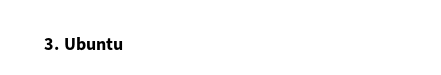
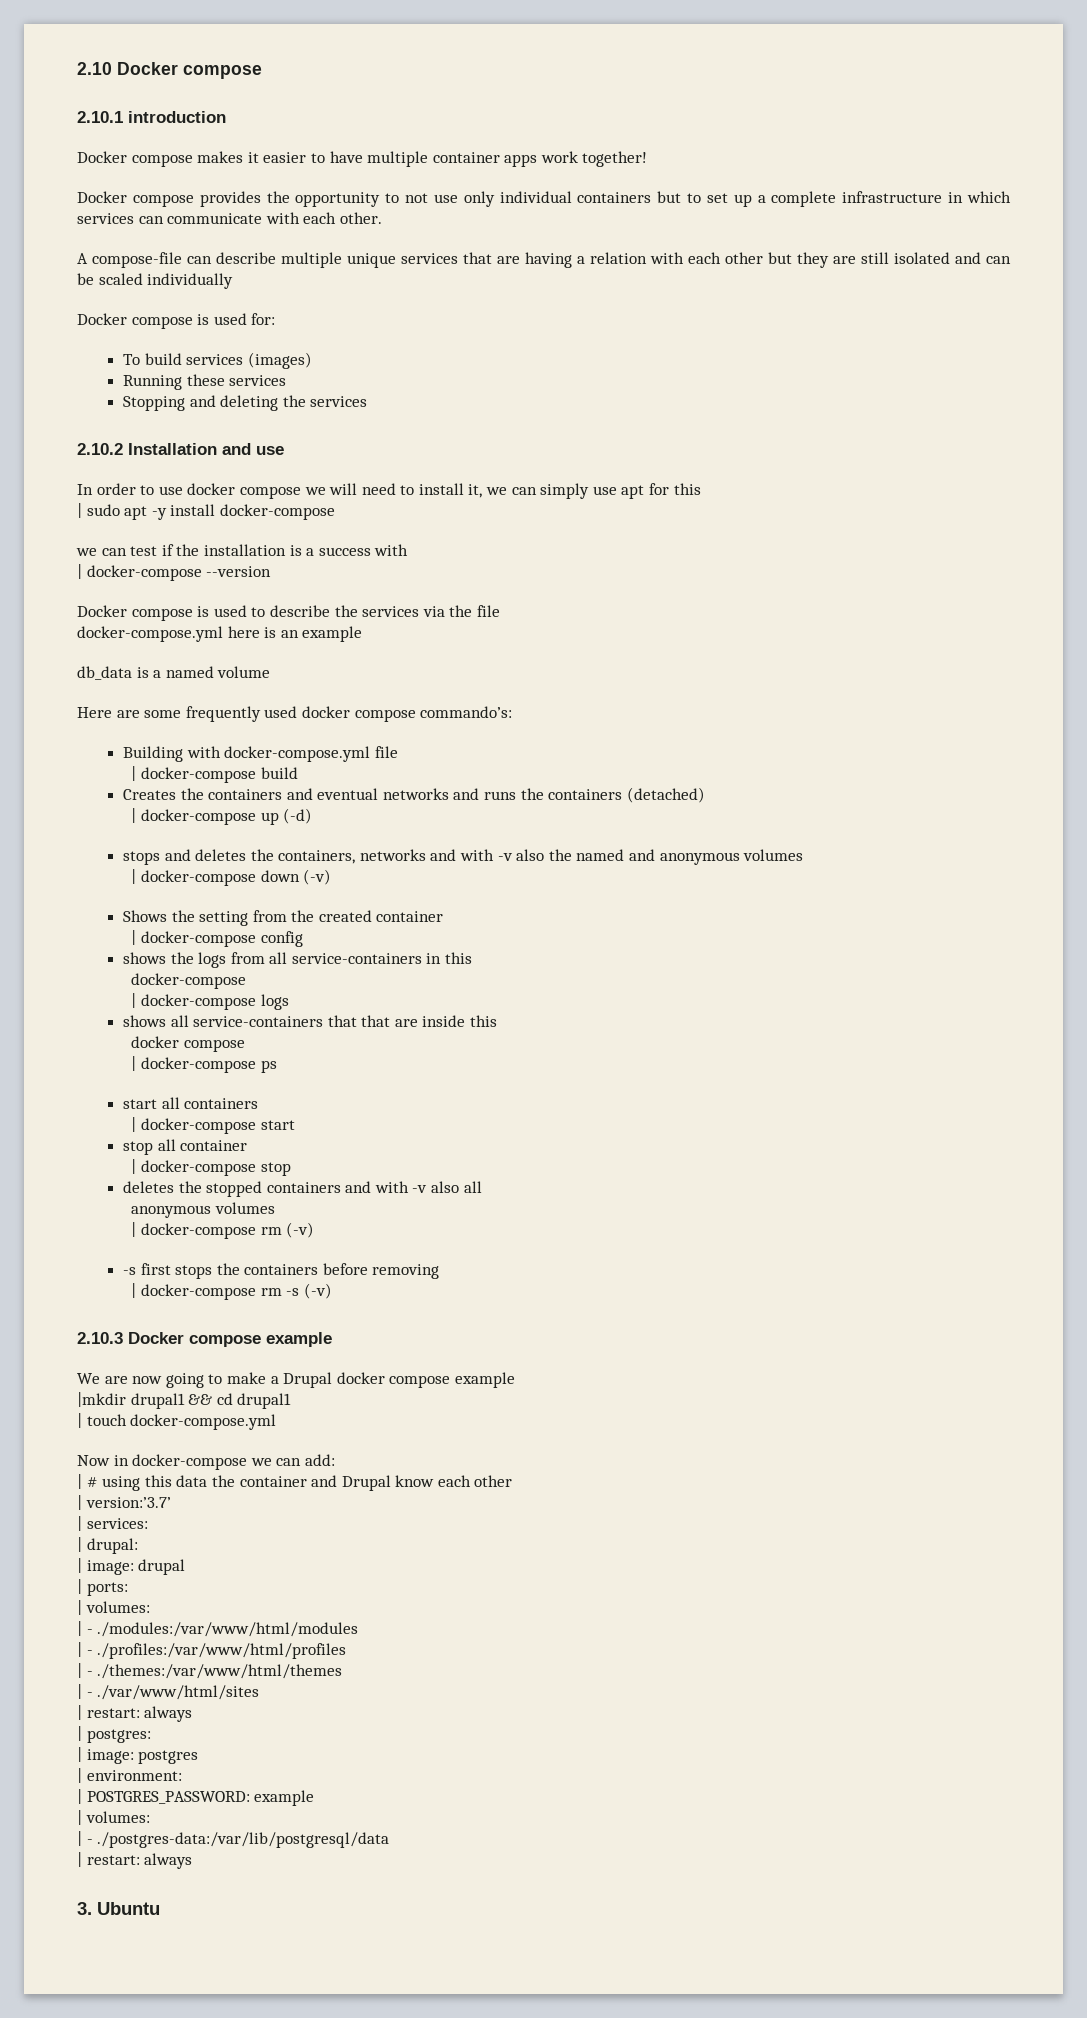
+ 2.10 Docker compose
+ 2.10.1 introduction
+ Docker compose makes it easier to have multiple container apps work together!
+ Docker compose provides the opportunity to not use only individual containers but to set up a complete infrastructure in which services can communicate with each other.
+ A compose-file can describe multiple unique services that are having a relation with each other but they are still isolated and can be scaled individually
+ Docker compose is used for:
+ To build services (images)
+ Running these services
+ Stopping and deleting the services
+ 2.10.2 Installation and use
+ In order to use docker compose we will need to install it, we can simply use apt for this
+ | sudo apt -y install docker-compose
+ we can test if the installation is a success with
+ | docker-compose --version
+ Docker compose is used to describe the services via the file
+ docker-compose.yml here is an example
+ db_data is a named volume
+ Here are some frequently used docker compose commando’s:
+ Building with docker-compose.yml file
+ | docker-compose build
+ Creates the containers and eventual networks and runs the containers (detached)
+ | docker-compose up (-d)
+ stops and deletes the containers, networks and with -v also the named and anonymous volumes
+ | docker-compose down (-v)
+ Shows the setting from the created container
+ | docker-compose config
+ shows the logs from all service-containers in this
+ docker-compose
+ | docker-compose logs
+ shows all service-containers that that are inside this
+ docker compose
+ | docker-compose ps
+ start all containers
+ | docker-compose start
+ stop all container
+ | docker-compose stop
+ deletes the stopped containers and with -v also all
+ anonymous volumes
+ | docker-compose rm (-v)
+ -s first stops the containers before removing
+ | docker-compose rm -s (-v)
+ 2.10.3 Docker compose example
+ We are now going to make a Drupal docker compose example
+ |mkdir drupal1 && cd drupal1
+ | touch docker-compose.yml
+ Now in docker-compose we can add:
+ | # using this data the container and Drupal know each other
+ | version:’3.7’
+ | services:
+ | drupal:
+ | image: drupal
+ | ports:
+ | volumes:
+ | - ./modules:/var/www/html/modules
+ | - ./profiles:/var/www/html/profiles
+ | - ./themes:/var/www/html/themes
+ | - ./var/www/html/sites
+ | restart: always
+ | postgres:
+ | image: postgres
+ | environment:
+ | POSTGRES_PASSWORD: example
+ | volumes:
+ | - ./postgres-data:/var/lib/postgresql/data
+ | restart: always

